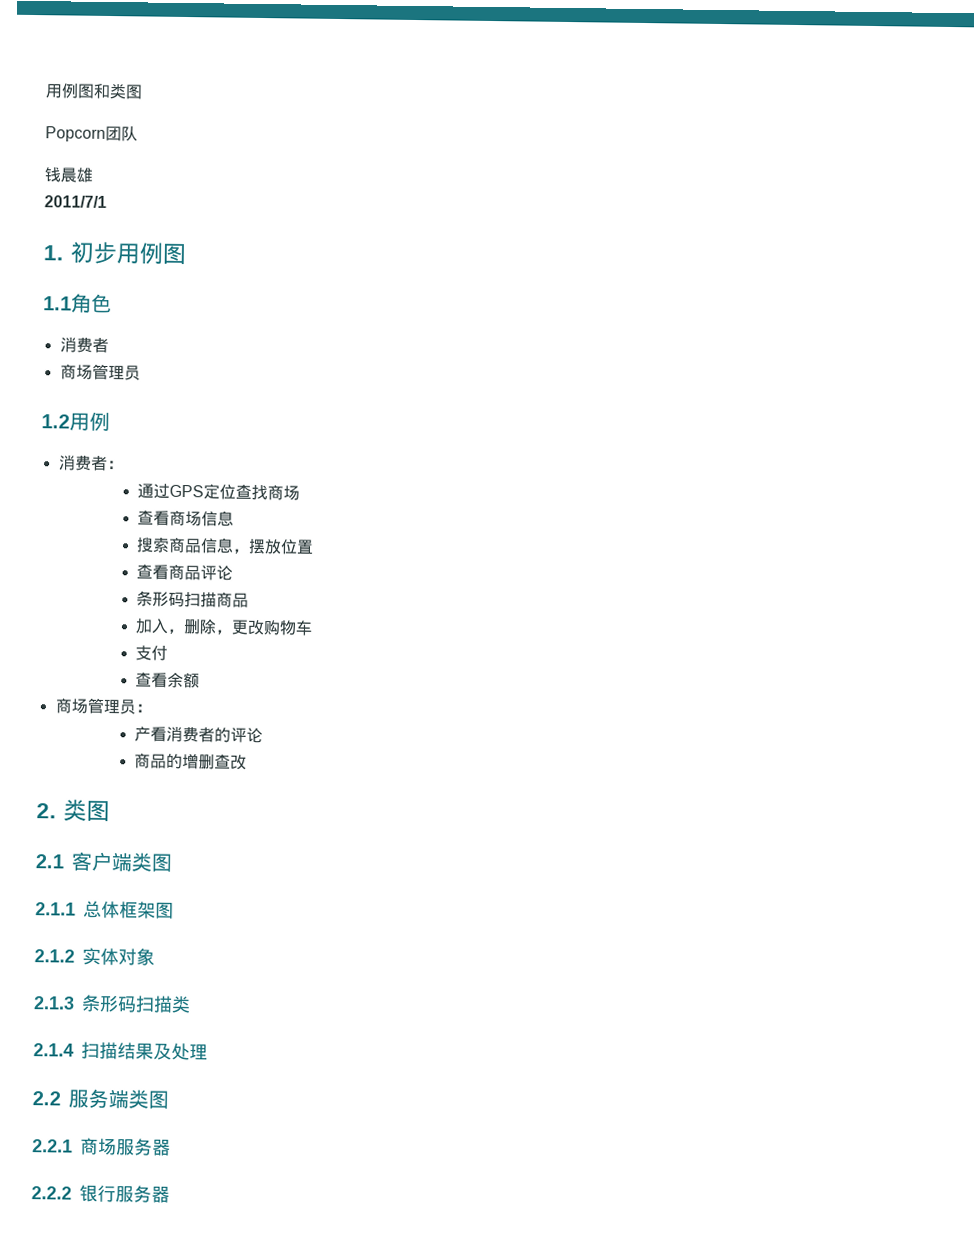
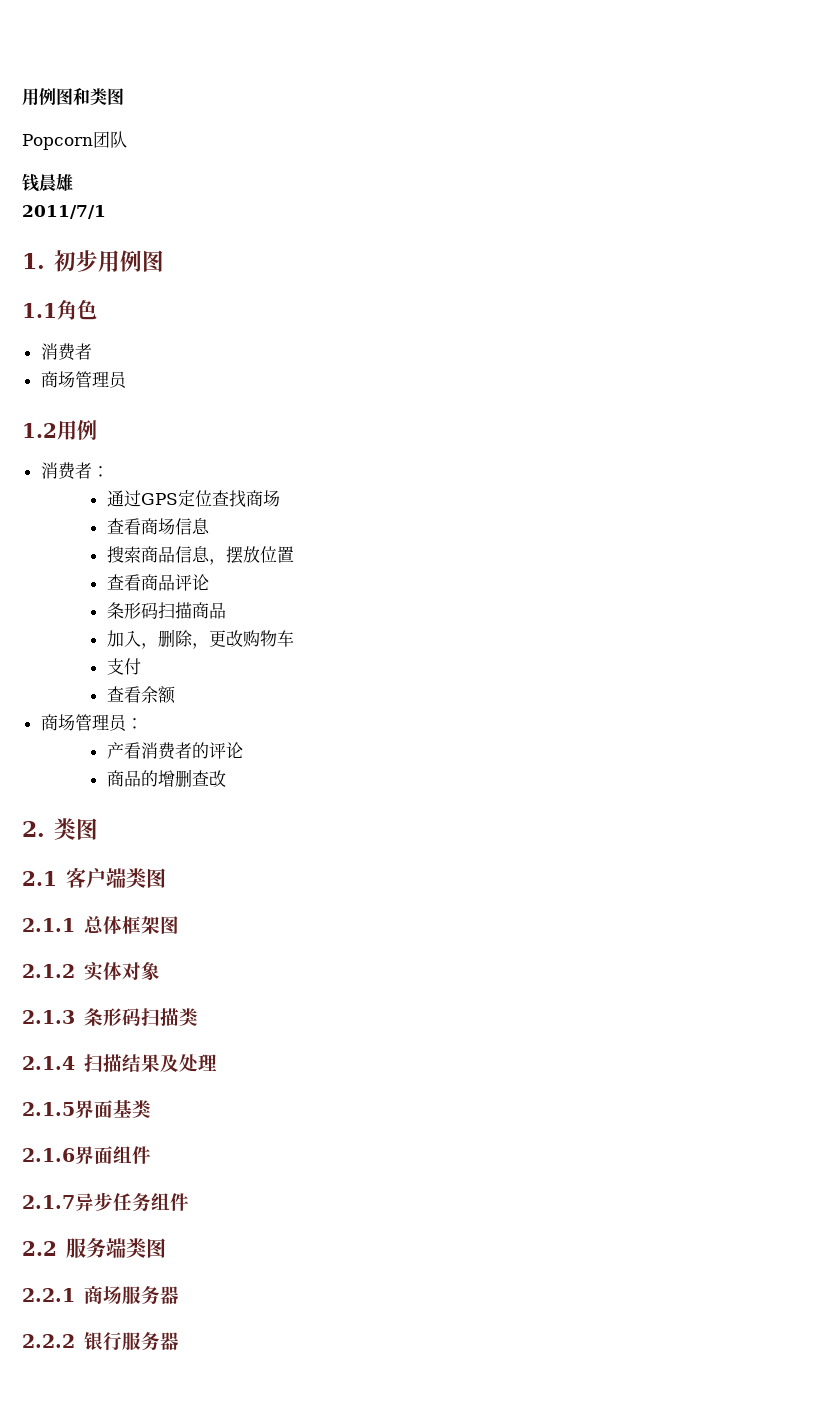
+ 2.1.5界面基类
+ 2.1.6界面组件
+ 2.1.7异步任务组件

